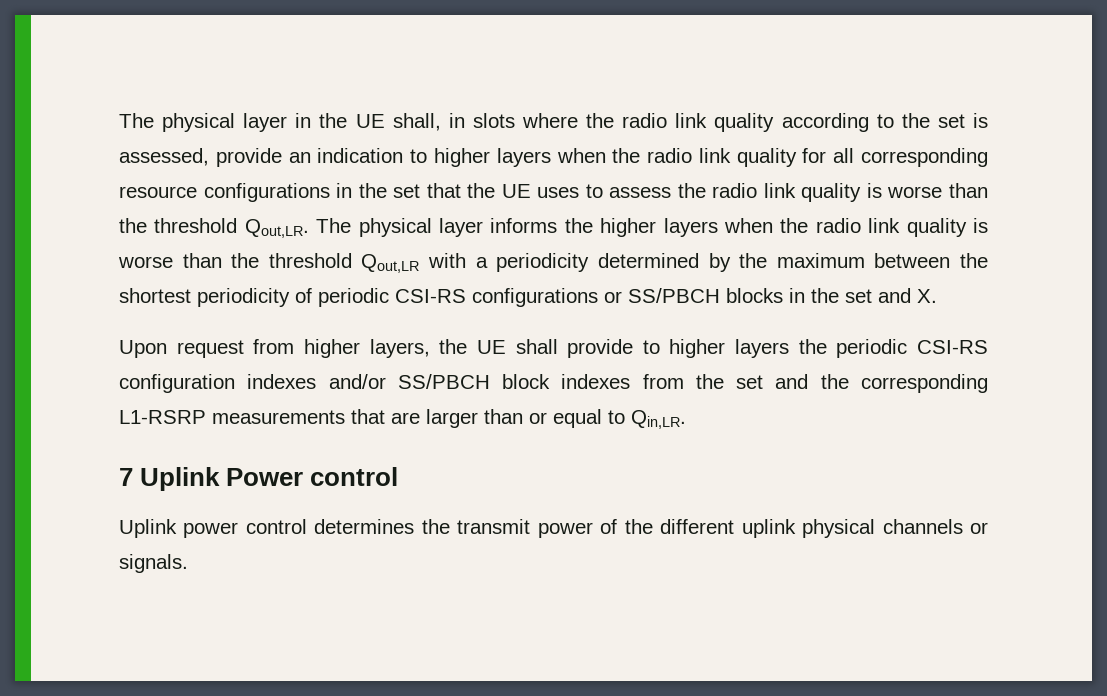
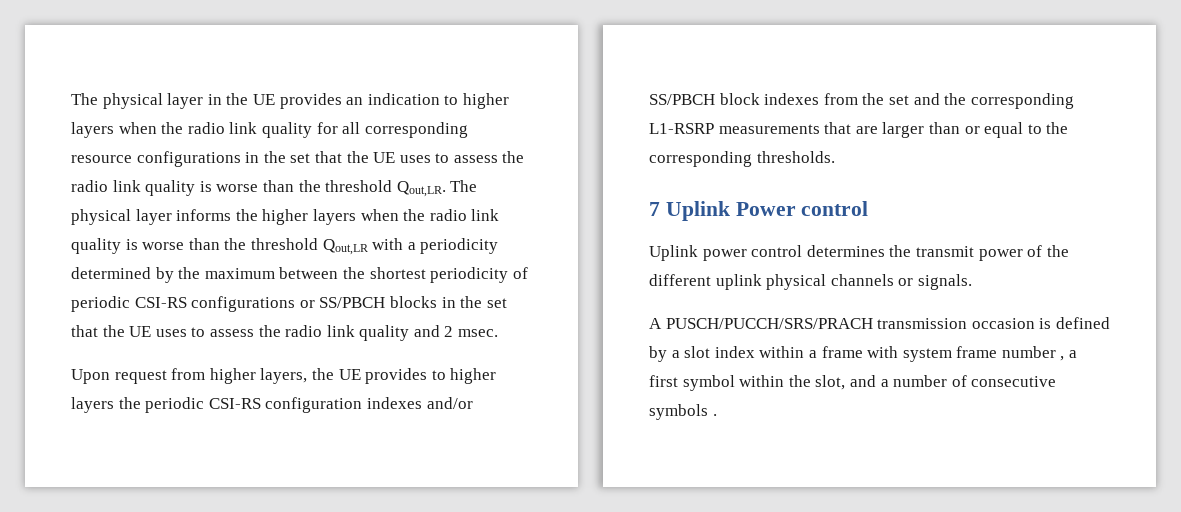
- The physical layer in the UE shall, in slots where the radio link quality according to the set is assessed, provide an indication to higher layers when the radio link quality for all corresponding resource configurations in the set that the UE uses to assess the radio link quality is worse than the threshold Qout,LR.
+ The physical layer in the UE provides an indication to higher layers when the radio link quality for all corresponding resource configurations in the set that the UE uses to assess the radio link quality is worse than the threshold Qout,LR.
- The physical layer informs the higher layers when the radio link quality is worse than the threshold Qout,LR with a periodicity determined by the maximum between the shortest periodicity of periodic CSI-RS configurations or SS/PBCH blocks in the set and X.
+ The physical layer informs the higher layers when the radio link quality is worse than the threshold Qout,LR with a periodicity determined by the maximum between the shortest periodicity of periodic CSI-RS configurations or SS/PBCH blocks in the set that the UE uses to assess the radio link quality and 2 msec.
- Upon request from higher layers, the UE shall provide to higher layers the periodic CSI-RS configuration indexes and/or SS/PBCH block indexes from the set and the corresponding L1-RSRP measurements that are larger than or equal to Qin,LR.
+ Upon request from higher layers, the UE provides to higher layers the periodic CSI-RS configuration indexes and/or SS/PBCH block indexes from the set and the corresponding L1-RSRP measurements that are larger than or equal to the corresponding thresholds.
+ A PUSCH/PUCCH/SRS/PRACH transmission occasion is defined by a slot index within a frame with system frame number , a first symbol within the slot, and a number of consecutive symbols .

